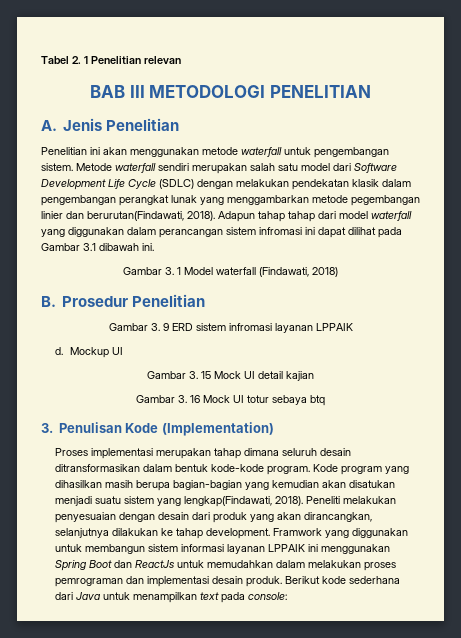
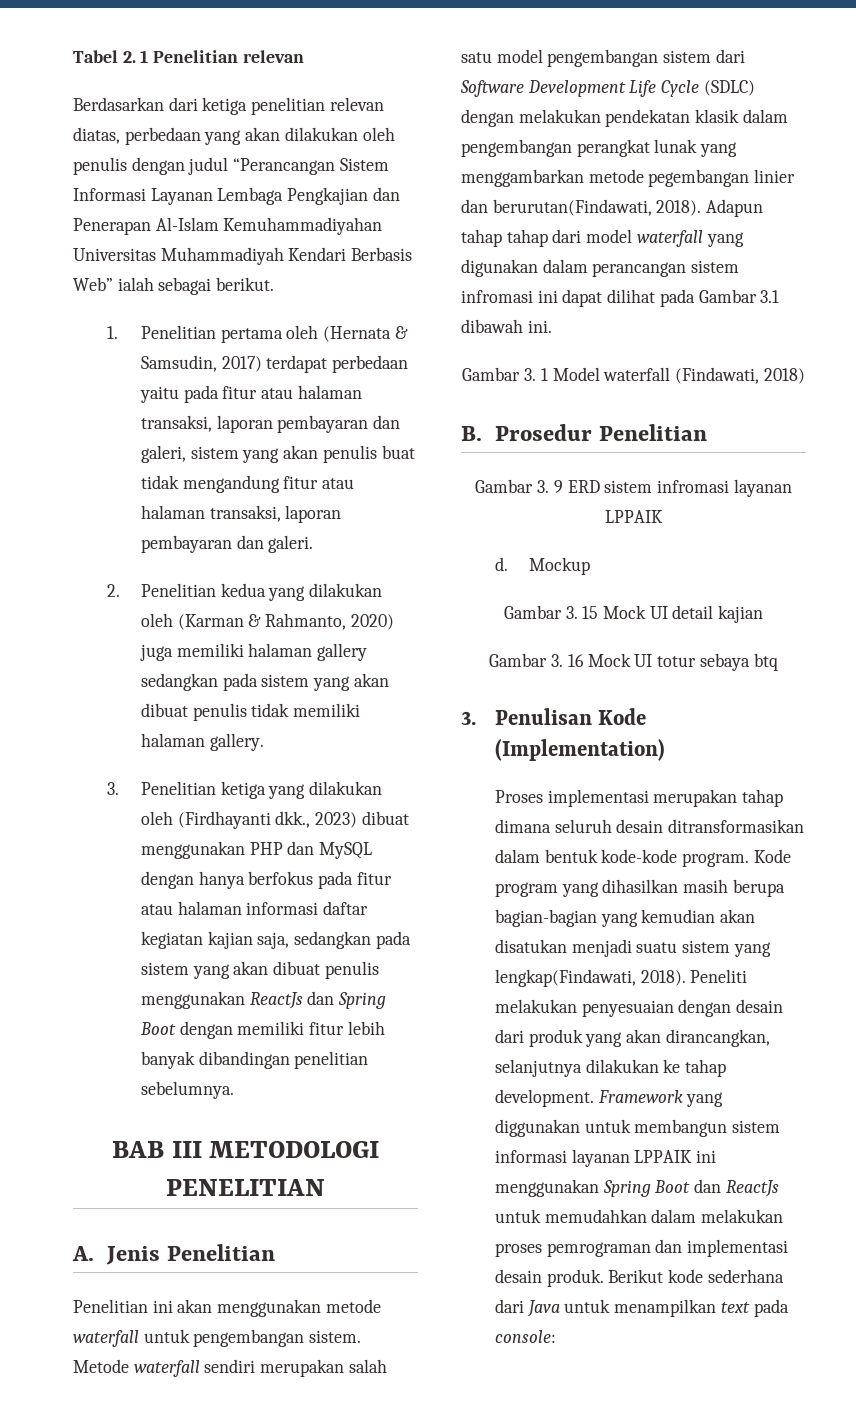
+ Berdasarkan dari ketiga penelitian relevan diatas, perbedaan yang akan dilakukan oleh penulis dengan judul “Perancangan Sistem Informasi Layanan Lembaga Pengkajian dan Penerapan Al-Islam Kemuhammadiyahan Universitas Muhammadiyah Kendari Berbasis Web” ialah sebagai berikut.
+ 1. Penelitian pertama oleh (Hernata & Samsudin, 2017) terdapat perbedaan yaitu pada fitur atau halaman transaksi, laporan pembayaran dan galeri, sistem yang akan penulis buat tidak mengandung fitur atau halaman transaksi, laporan pembayaran dan galeri.
+ 2. Penelitian kedua yang dilakukan oleh (Karman & Rahmanto, 2020) juga memiliki halaman gallery sedangkan pada sistem yang akan dibuat penulis tidak memiliki halaman gallery.
+ 3. Penelitian ketiga yang dilakukan oleh (Firdhayanti dkk., 2023) dibuat menggunakan PHP dan MySQL dengan hanya berfokus pada fitur atau halaman informasi daftar kegiatan kajian saja, sedangkan pada sistem yang akan dibuat penulis menggunakan ReactJs dan Spring Boot dengan memiliki fitur lebih banyak dibandingan penelitian sebelumnya.
- Metode waterfall sendiri merupakan salah satu model dari Software Development Life Cycle (SDLC) dengan melakukan pendekatan klasik dalam pengembangan perangkat lunak yang menggambarkan metode pegembangan linier dan berurutan(Findawati, 2018).
+ Metode waterfall sendiri merupakan salah satu model pengembangan sistem dari Software Development Life Cycle (SDLC) dengan melakukan pendekatan klasik dalam pengembangan perangkat lunak yang menggambarkan metode pegembangan linier dan berurutan(Findawati, 2018).
- Adapun tahap tahap dari model waterfall yang diggunakan dalam perancangan sistem infromasi ini dapat dilihat pada Gambar 3.1 dibawah ini.
+ Adapun tahap tahap dari model waterfall yang digunakan dalam perancangan sistem infromasi ini dapat dilihat pada Gambar 3.1 dibawah ini.
- Mockup UI
+ Mockup
- Framwork yang diggunakan untuk membangun sistem informasi layanan LPPAIK ini menggunakan Spring Boot dan ReactJs untuk memudahkan dalam melakukan proses pemrograman dan implementasi desain produk.
+ Framework yang diggunakan untuk membangun sistem informasi layanan LPPAIK ini menggunakan Spring Boot dan ReactJs untuk memudahkan dalam melakukan proses pemrograman dan implementasi desain produk.

